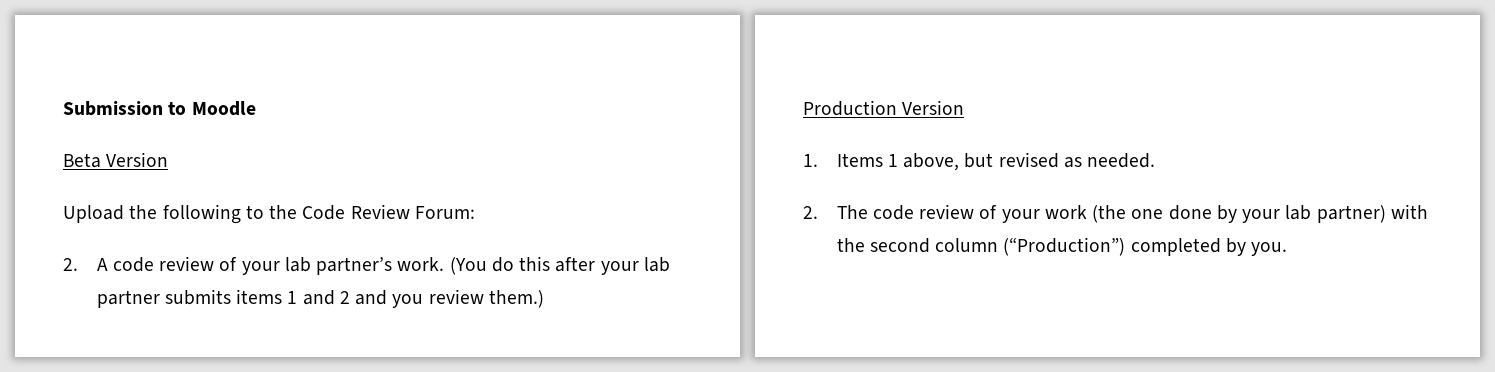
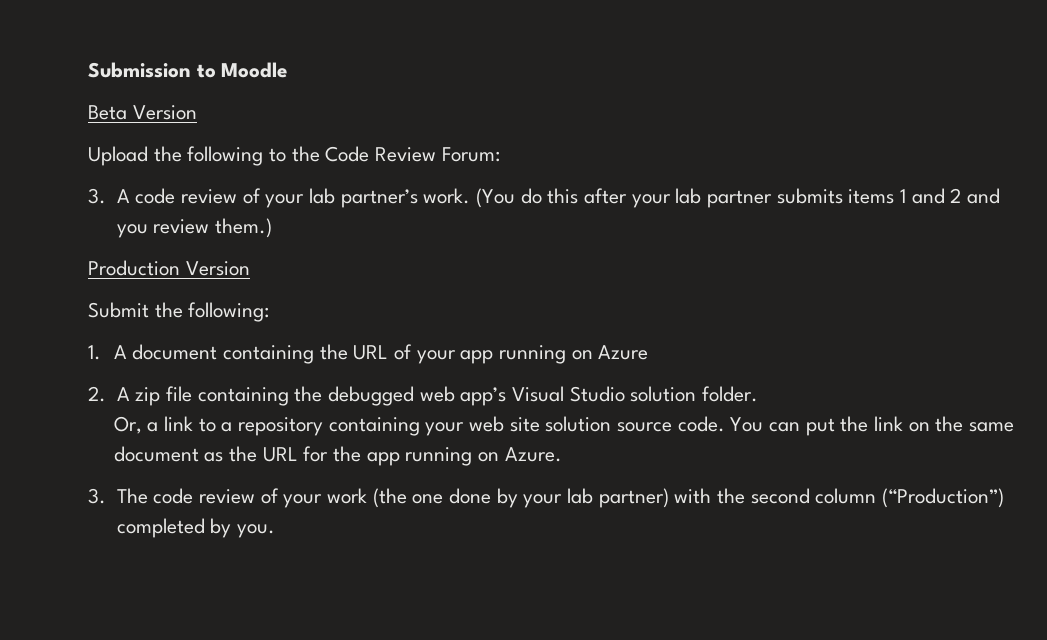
- 2. A code review of your lab partner’s work.
+ 3. A code review of your lab partner’s work.
- 1. Items 1 above, but revised as needed.
- 2. The code review of your work (the one done by your lab partner) with the second column (“Production”) completed by you.
+ Submit the following:
+ 1. A document containing the URL of your app running on Azure
+ 2. A zip file containing the debugged web app’s Visual Studio solution folder.
+ Or, a link to a repository containing your web site solution source code. You can put the link on the same document as the URL for the app running on Azure.
+ 3. The code review of your work (the one done by your lab partner) with the second column (“Production”) completed by you.

